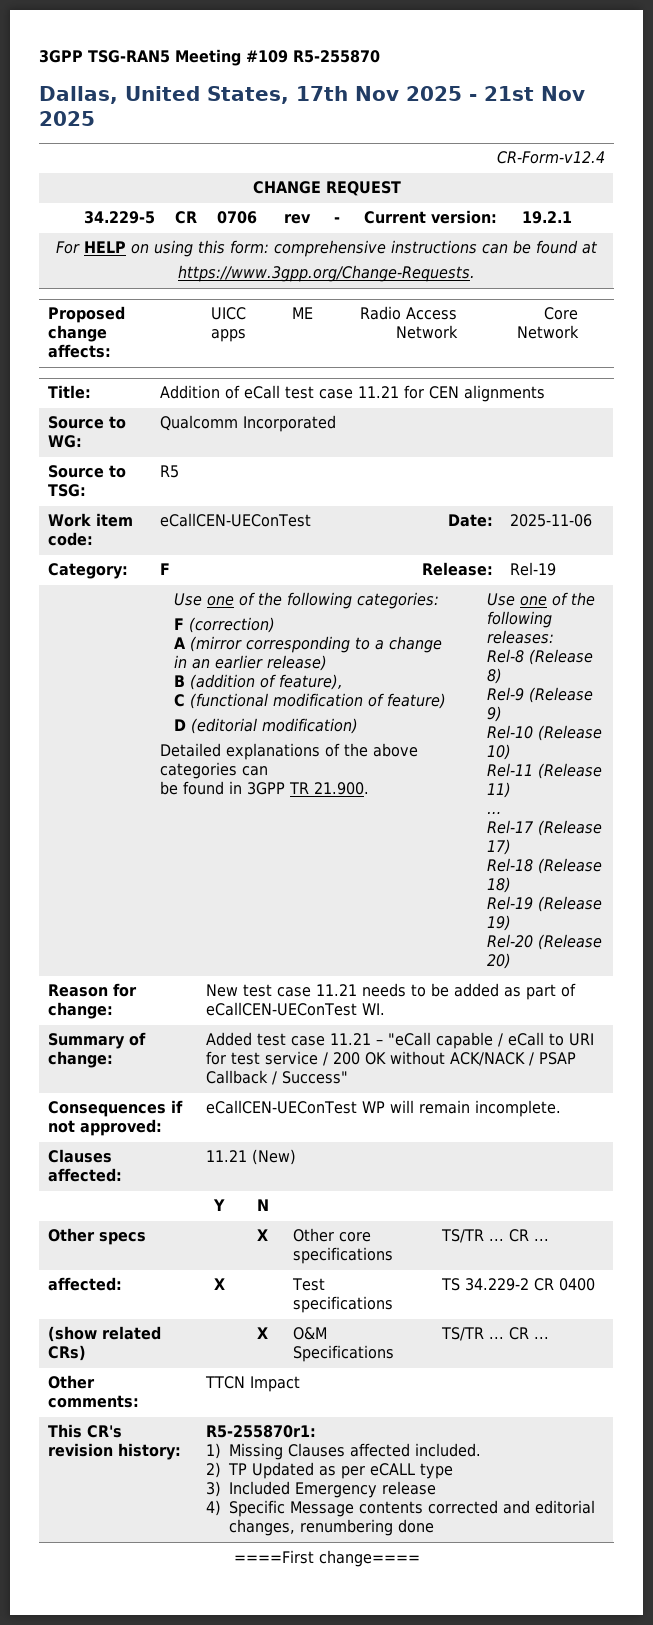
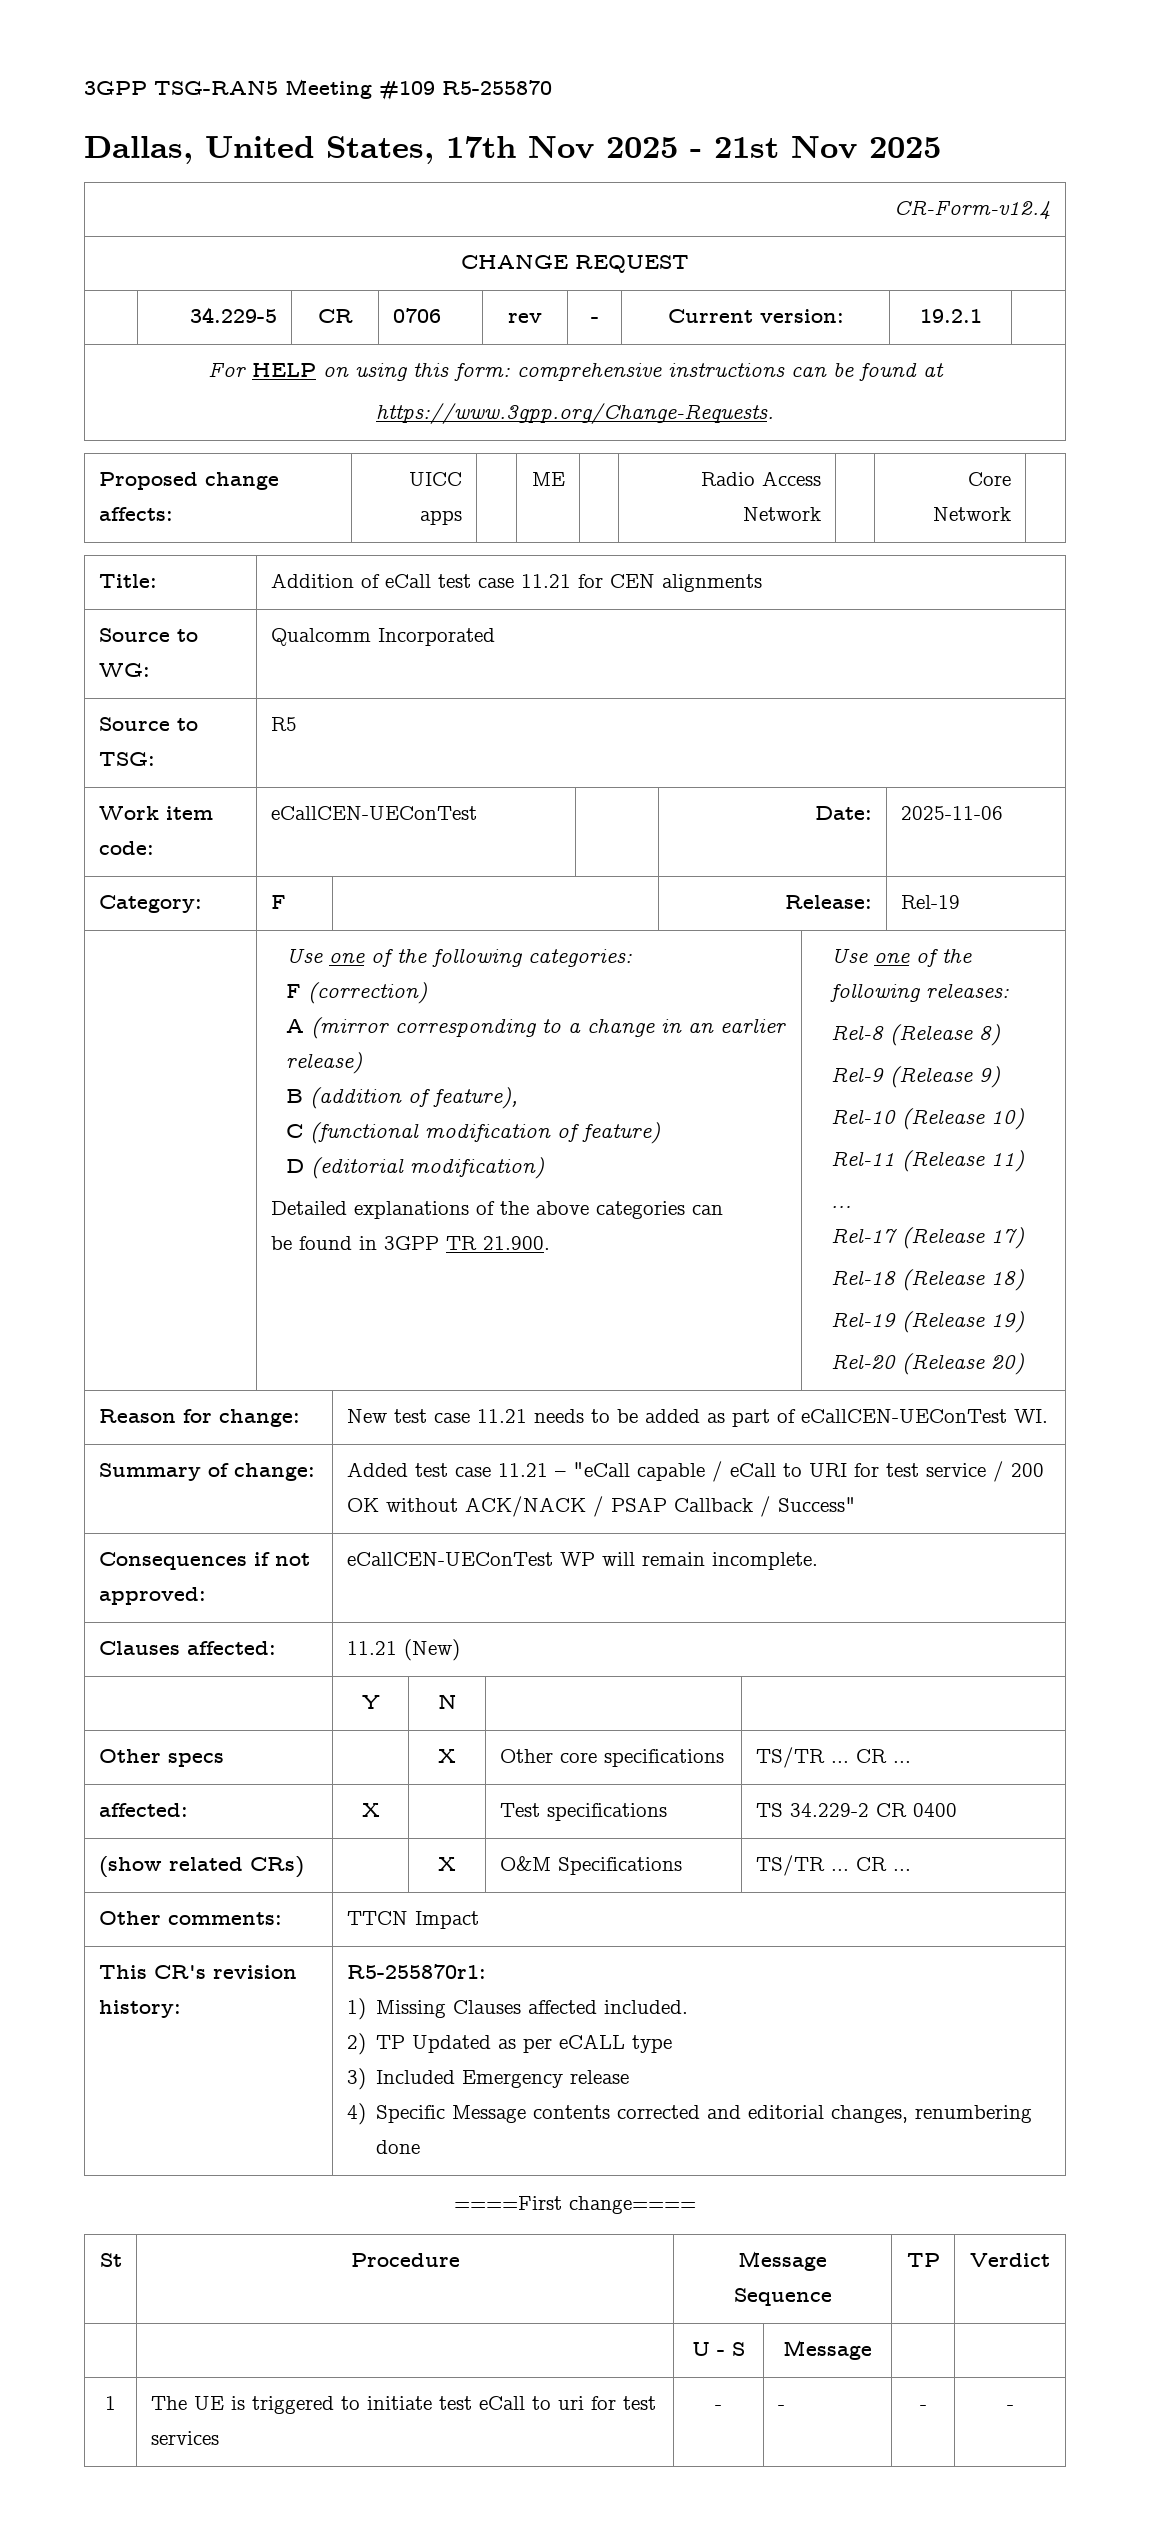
+ St | Procedure | Message Sequence | TP | Verdict
+ | | U - S | Message | |
+ 1 | The UE is triggered to initiate test eCall to uri for test services | - | - | - | -

